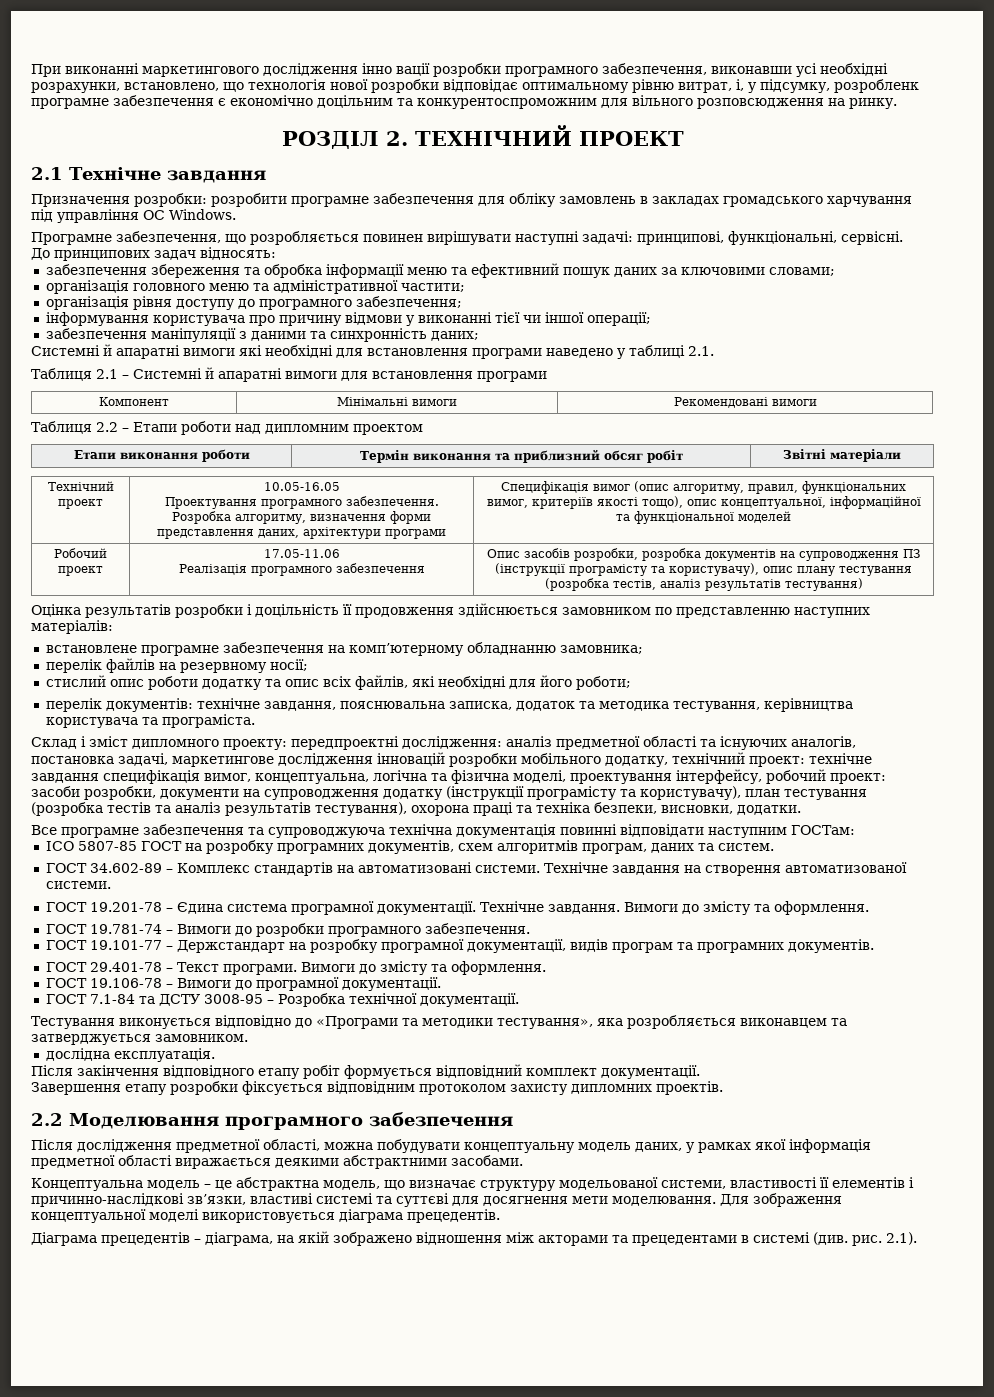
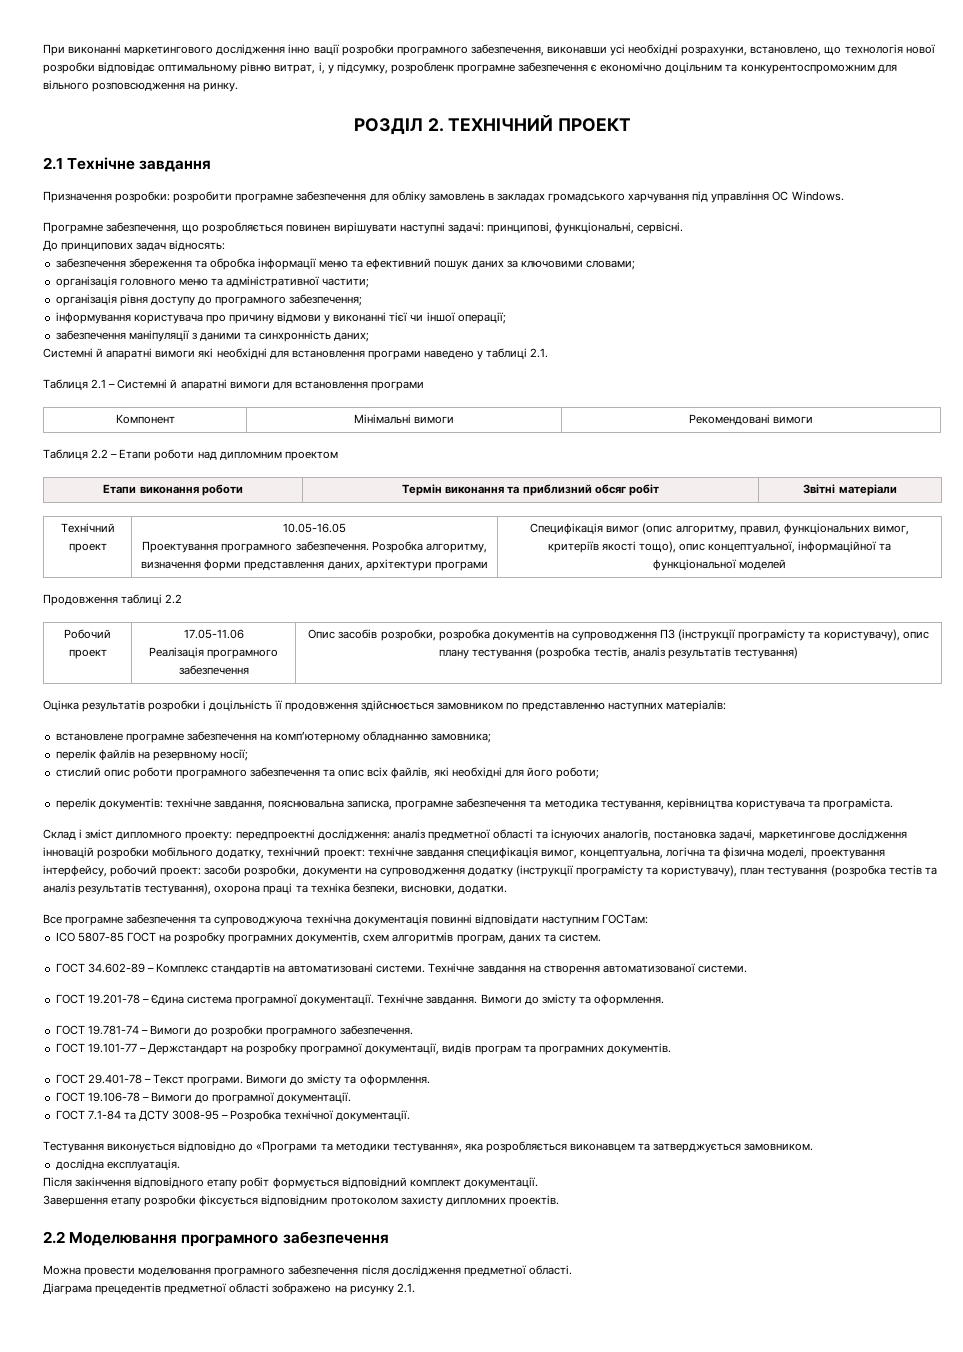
+ Продовження таблиці 2.2
- стислий опис роботи додатку та опис всіх файлів, які необхідні для його роботи;
+ стислий опис роботи програмного забезпечення та опис всіх файлів, які необхідні для його роботи;
- перелік документів: технічне завдання, пояснювальна записка, додаток та методика тестування, керівництва користувача та програміста.
+ перелік документів: технічне завдання, пояснювальна записка, програмне забезпечення та методика тестування, керівництва користувача та програміста.
- Після дослідження предметної області, можна побудувати концептуальну модель даних, у рамках якої інформація предметної області виражається деякими абстрактними засобами.
- Концептуальна модель – це абстрактна модель, що визначає структуру модельованої системи, властивості її елементів і причинно-наслідкові зв’язки, властиві системі та суттєві для досягнення мети моделювання. Для зображення концептуальної моделі використовується діаграма прецедентів.
- Діаграма прецедентів – діаграма, на якій зображено відношення між акторами та прецедентами в системі (див. рис. 2.1).
+ Можна провести моделювання програмного забезпечення після дослідження предметної області.
+ Діаграма прецедентів предметної області зображено на рисунку 2.1.

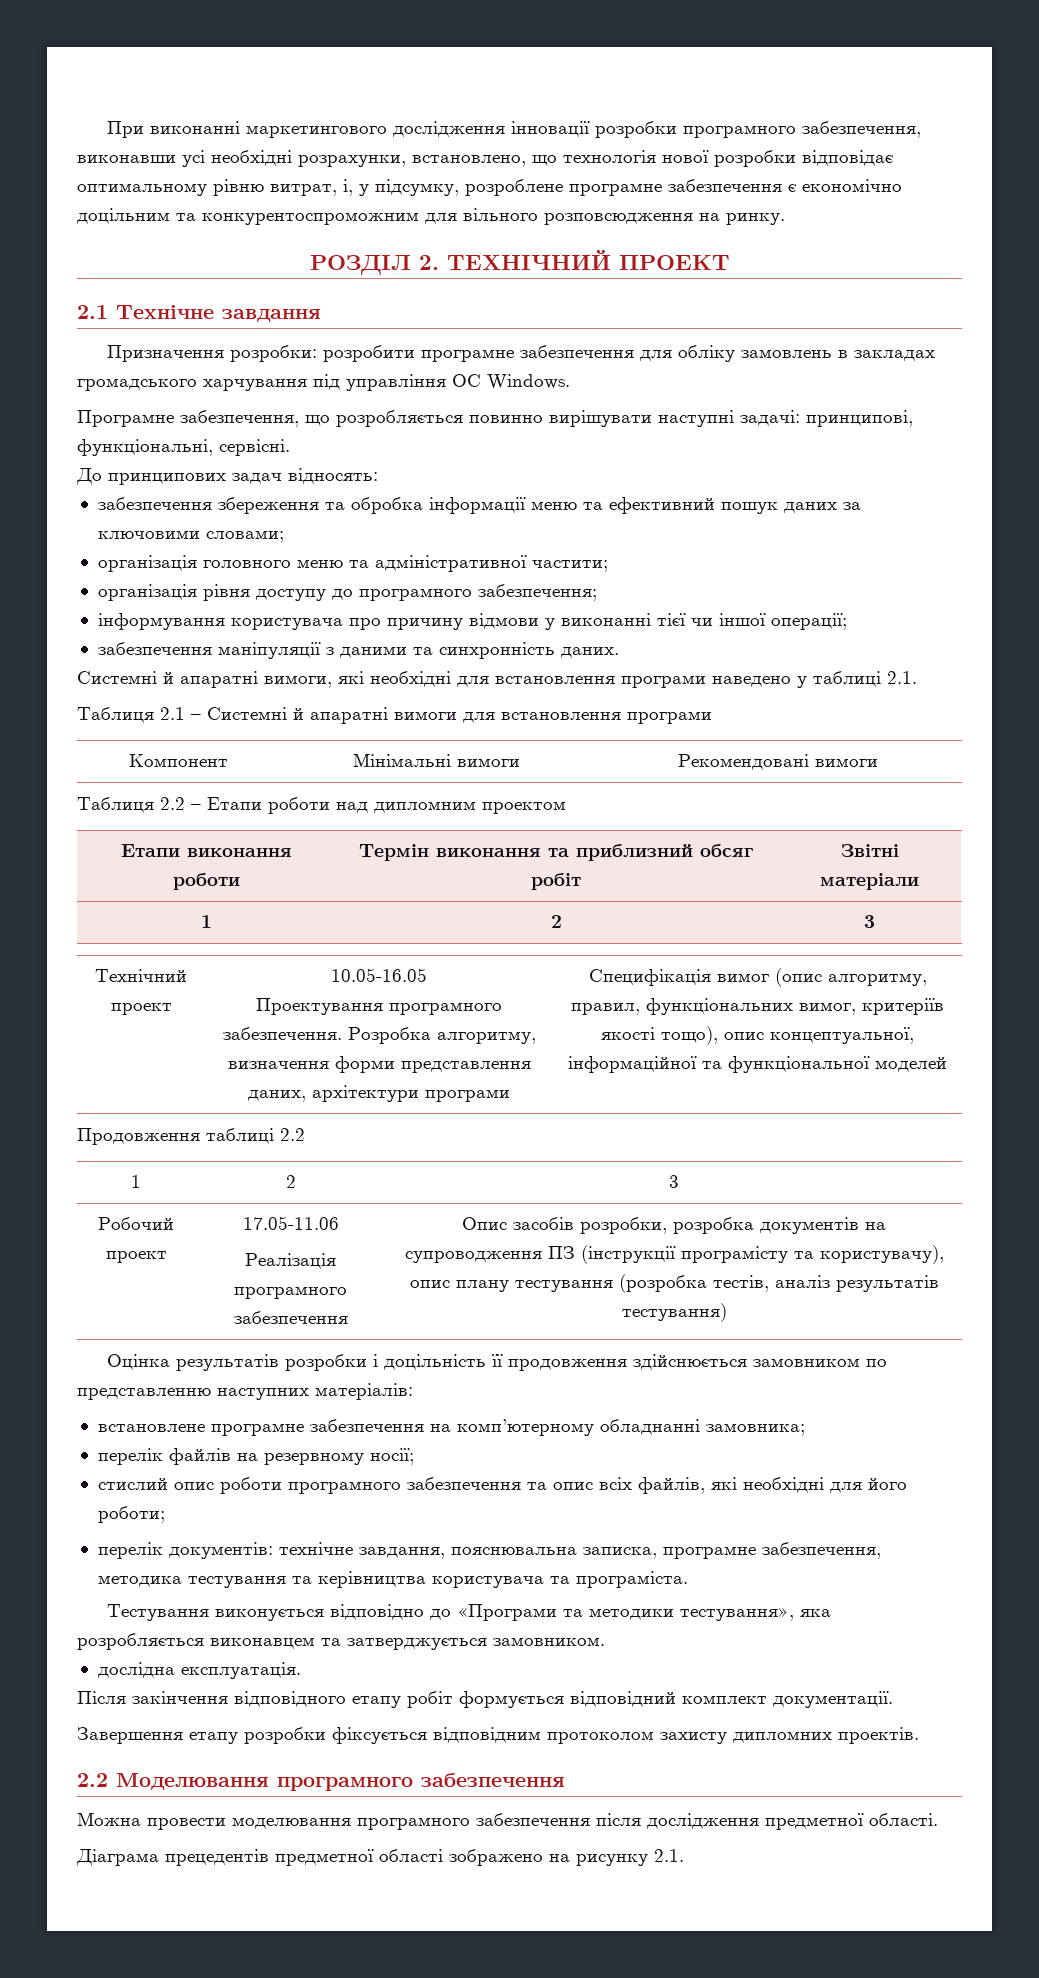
- При виконанні маркетингового дослідження інно вації розробки програмного забезпечення, виконавши усі необхідні розрахунки, встановлено, що технологія нової розробки відповідає оптимальному рівню витрат, і, у підсумку, розробленк програмне забезпечення є економічно доцільним та конкурентоспроможним для вільного розповсюдження на ринку.
+ При виконанні маркетингового дослідження інновації розробки програмного забезпечення, виконавши усі необхідні розрахунки, встановлено, що технологія нової розробки відповідає оптимальному рівню витрат, і, у підсумку, розроблене програмне забезпечення є економічно доцільним та конкурентоспроможним для вільного розповсюдження на ринку.
- Програмне забезпечення, що розробляється повинен вирішувати наступні задачі: принципові, функціональні, сервісні.
+ Програмне забезпечення, що розробляється повинно вирішувати наступні задачі: принципові, функціональні, сервісні.
- забезпечення маніпуляції з даними та синхронність даних;
- Системні й апаратні вимоги які необхідні для встановлення програми наведено у таблиці 2.1.
+ забезпечення маніпуляції з даними та синхронність даних.
+ Системні й апаратні вимоги, які необхідні для встановлення програми наведено у таблиці 2.1.
  Етапи виконання роботи | Термін виконання та приблизний обсяг робіт | Звітні матеріали
+ 1 | 2 | 3
  Продовження таблиці 2.2
+ 1 | 2 | 3
- встановлене програмне забезпечення на комп’ютерному обладнанню замовника;
+ встановлене програмне забезпечення на комп’ютерному обладнанні замовника;
- перелік документів: технічне завдання, пояснювальна записка, програмне забезпечення та методика тестування, керівництва користувача та програміста.
+ перелік документів: технічне завдання, пояснювальна записка, програмне забезпечення, методика тестування та керівництва користувача та програміста.
- Склад і зміст дипломного проекту: передпроектні дослідження: аналіз предметної області та існуючих аналогів, постановка задачі, маркетингове дослідження інновацій розробки мобільного додатку, технічний проект: технічне завдання специфікація вимог, концептуальна, логічна та фізична моделі, проектування інтерфейсу, робочий проект: засоби розробки, документи на супроводження додатку (інструкції програмісту та користувачу), план тестування (розробка тестів та аналіз результатів тестування), охорона праці та техніка безпеки, висновки, додатки.
- Все програмне забезпечення та супроводжуюча технічна документація повинні відповідати наступним ГОСТам:
- ІСО 5807-85 ГОСТ на розробку програмних документів, схем алгоритмів програм, даних та систем.
- ГОСТ 34.602-89 – Комплекс стандартів на автоматизовані системи. Технічне завдання на створення автоматизованої системи.
- ГОСТ 19.201-78 – Єдина система програмної документації. Технічне завдання. Вимоги до змісту та оформлення.
- ГОСТ 19.781-74 – Вимоги до розробки програмного забезпечення.
- ГОСТ 19.101-77 – Держстандарт на розробку програмної документації, видів програм та програмних документів.
- ГОСТ 29.401-78 – Текст програми. Вимоги до змісту та оформлення.
- ГОСТ 19.106-78 – Вимоги до програмної документації.
- ГОСТ 7.1-84 та ДСТУ 3008-95 – Розробка технічної документації.

